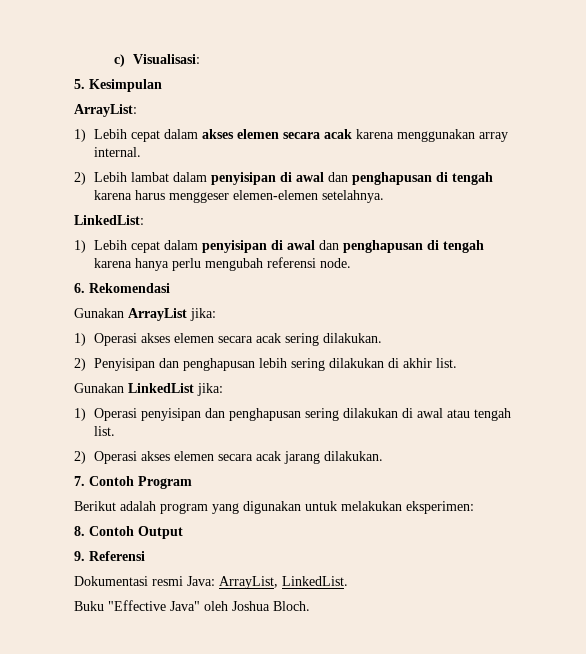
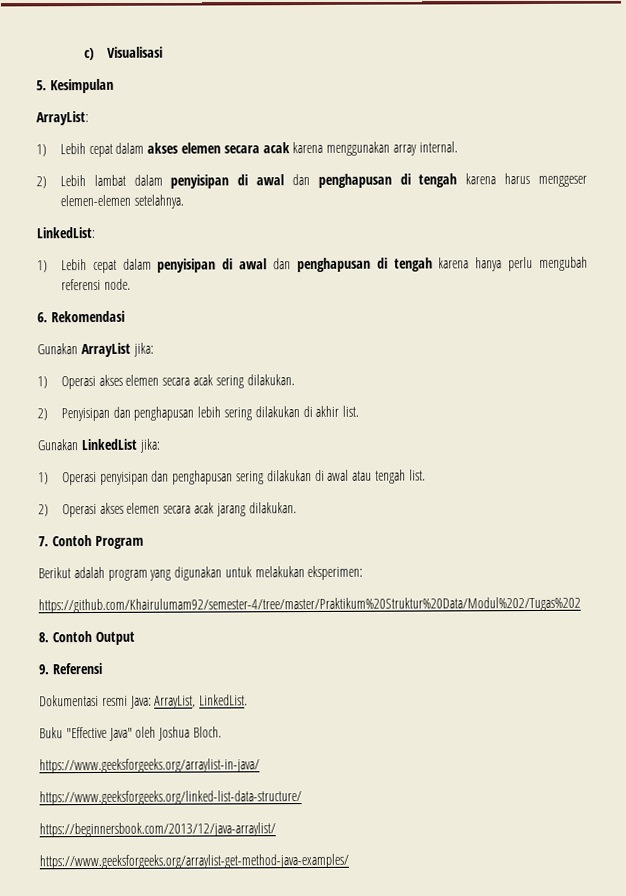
- c) Visualisasi:
+ c) Visualisasi
+ https://github.com/Khairulumam92/semester-4/tree/master/Praktikum%20Struktur%20Data/Modul%202/Tugas%202
+ https://www.geeksforgeeks.org/arraylist-in-java/
+ https://www.geeksforgeeks.org/linked-list-data-structure/
+ https://beginnersbook.com/2013/12/java-arraylist/
+ https://www.geeksforgeeks.org/arraylist-get-method-java-examples/

